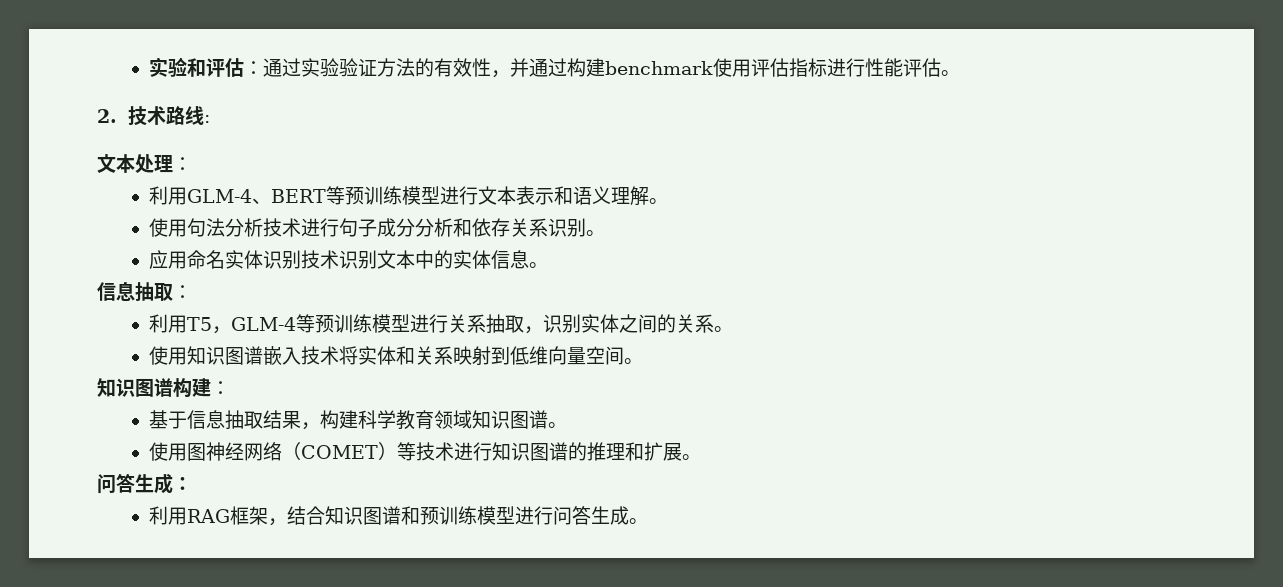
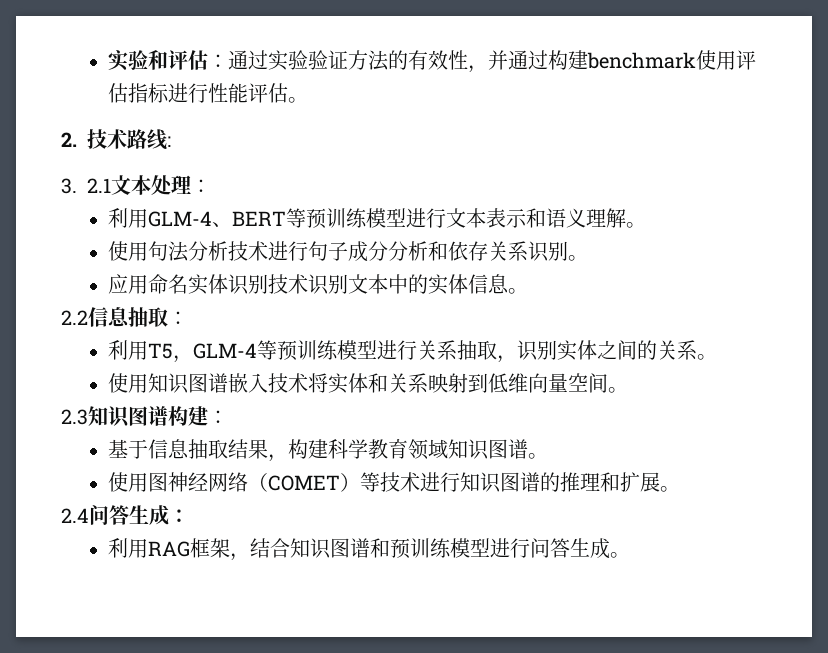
- 文本处理：
+ 3. 2.1文本处理：
- 信息抽取：
+ 2.2信息抽取：
- 知识图谱构建：
+ 2.3知识图谱构建：
- 问答生成：
+ 2.4问答生成：

